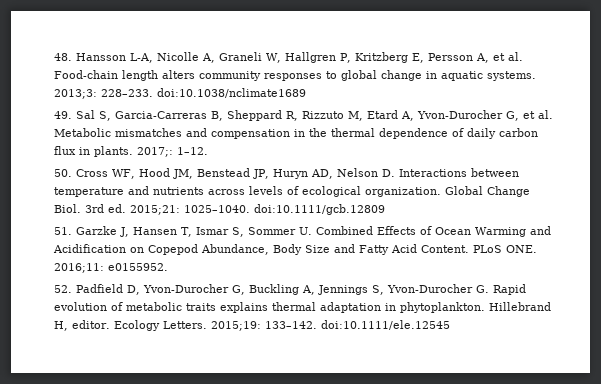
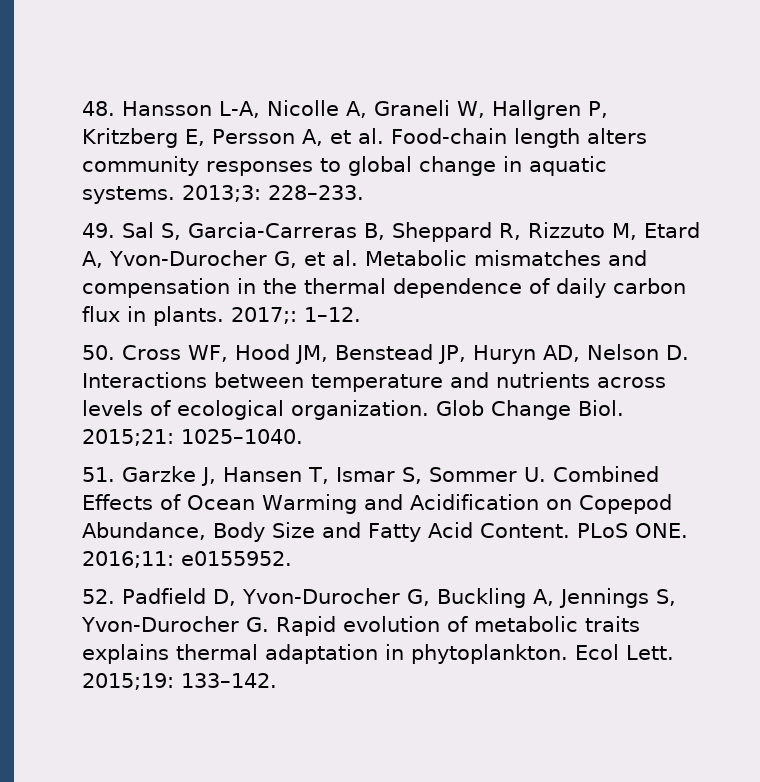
- 2013;3: 228–233. doi:10.1038/nclimate1689
+ 2013;3: 228–233.
- Global Change Biol.
+ Glob Change Biol.
- 3rd ed. 2015;21: 1025–1040. doi:10.1111/gcb.12809
+ 2015;21: 1025–1040.
- Hillebrand H, editor. Ecology Letters.
+ Ecol Lett.
- 2015;19: 133–142. doi:10.1111/ele.12545
+ 2015;19: 133–142.

